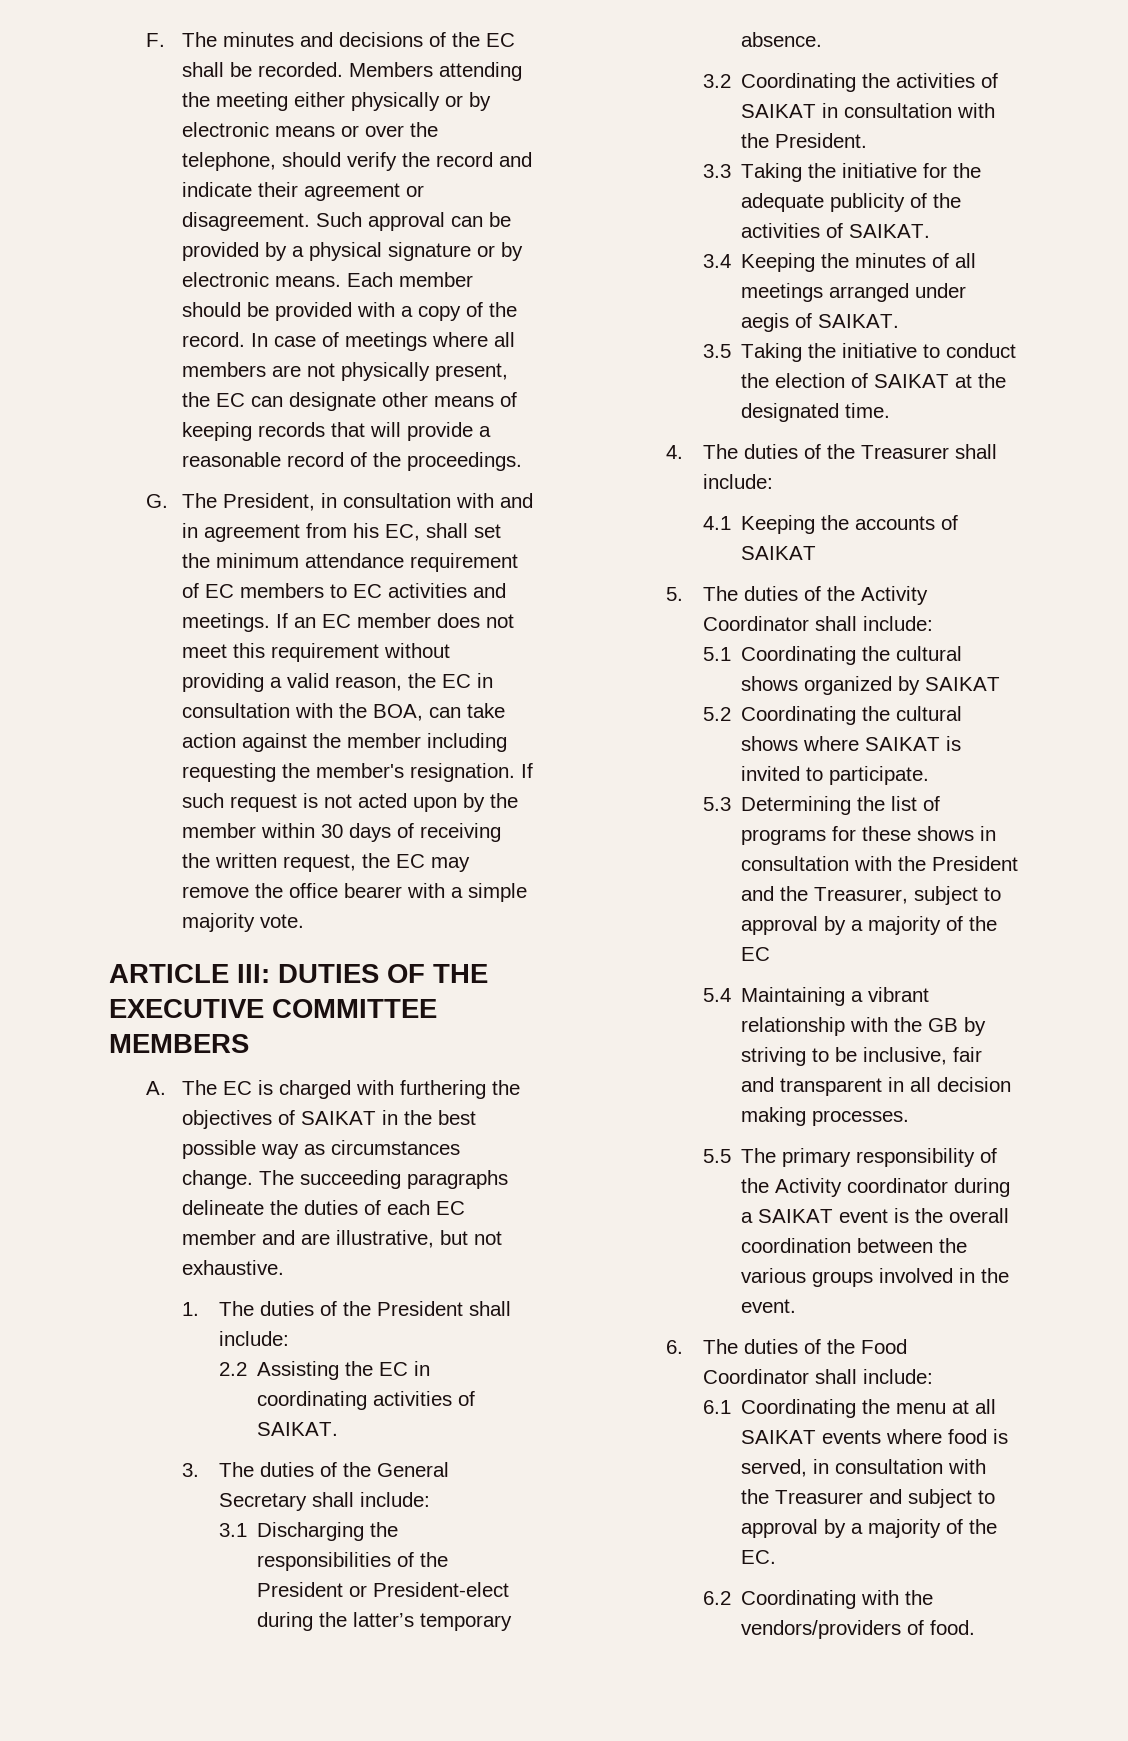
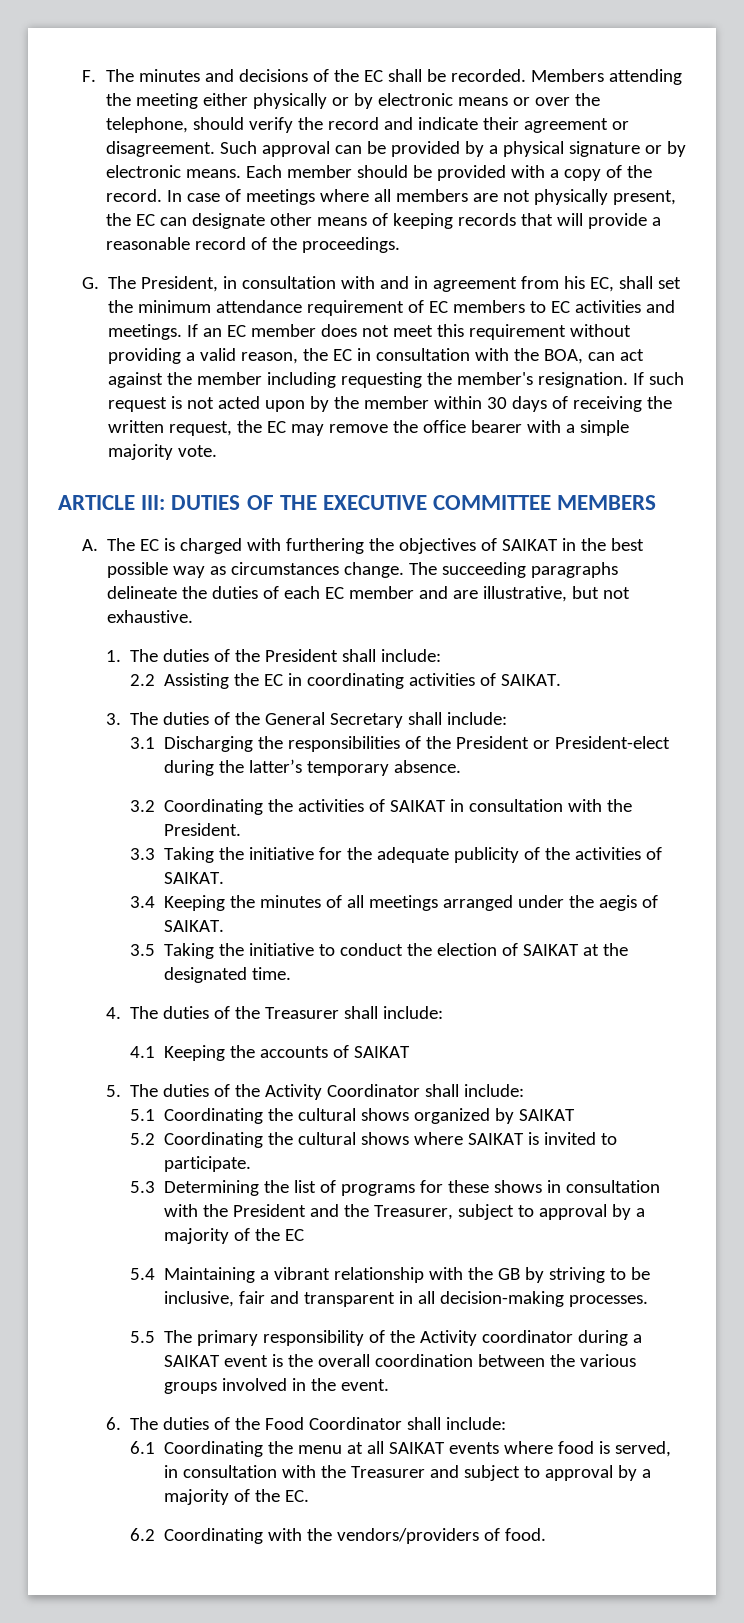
- If an EC member does not meet this requirement without providing a valid reason, the EC in consultation with the BOA, can take action against the member including requesting the member's resignation.
+ If an EC member does not meet this requirement without providing a valid reason, the EC in consultation with the BOA, can act against the member including requesting the member's resignation.
- 3.4 Keeping the minutes of all meetings arranged under aegis of SAIKAT.
+ 3.4 Keeping the minutes of all meetings arranged under the aegis of SAIKAT.
- 5.4 Maintaining a vibrant relationship with the GB by striving to be inclusive, fair and transparent in all decision making processes.
+ 5.4 Maintaining a vibrant relationship with the GB by striving to be inclusive, fair and transparent in all decision-making processes.

